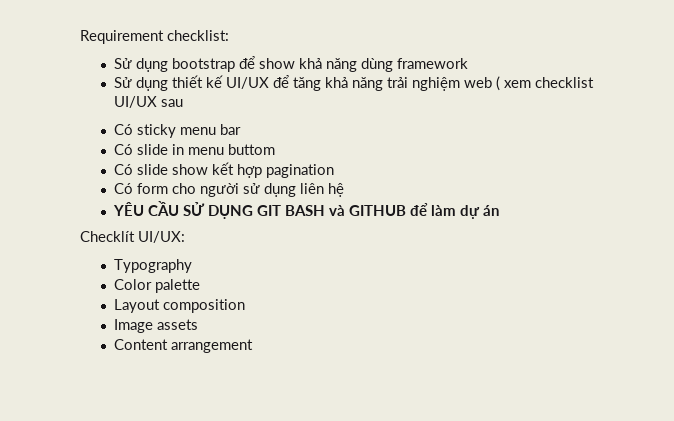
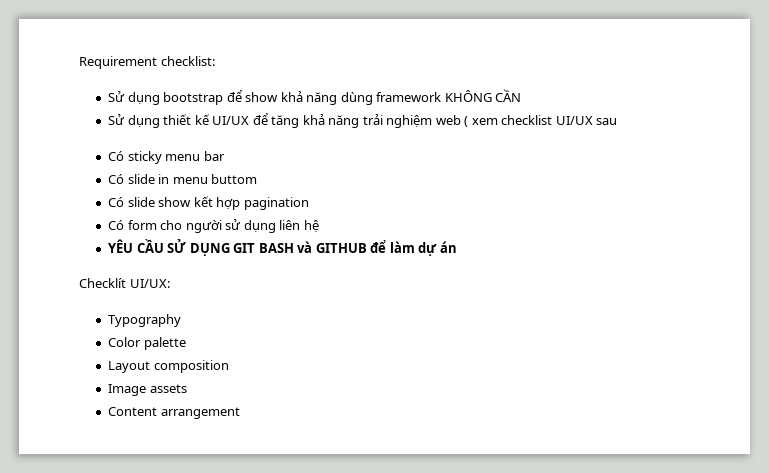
- Sử dụng bootstrap để show khả năng dùng framework
+ Sử dụng bootstrap để show khả năng dùng framework KHÔNG CẦN

